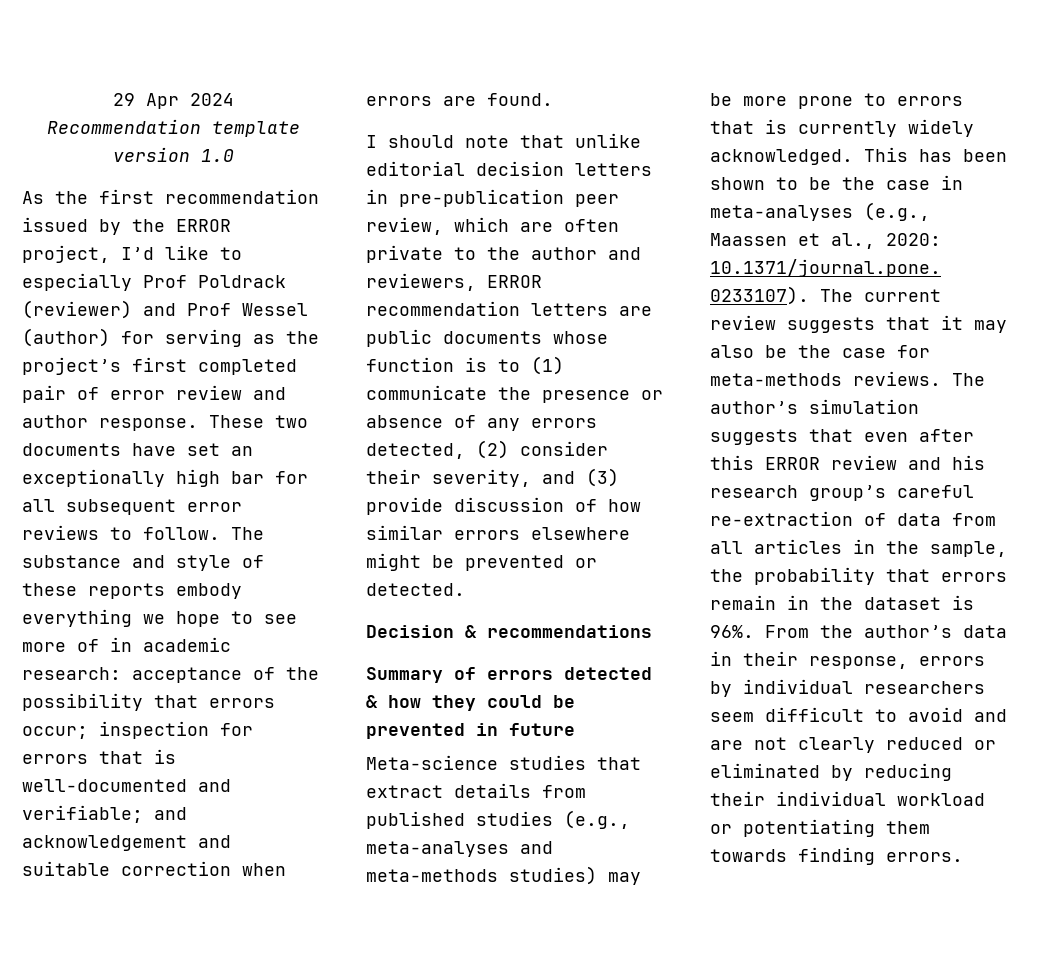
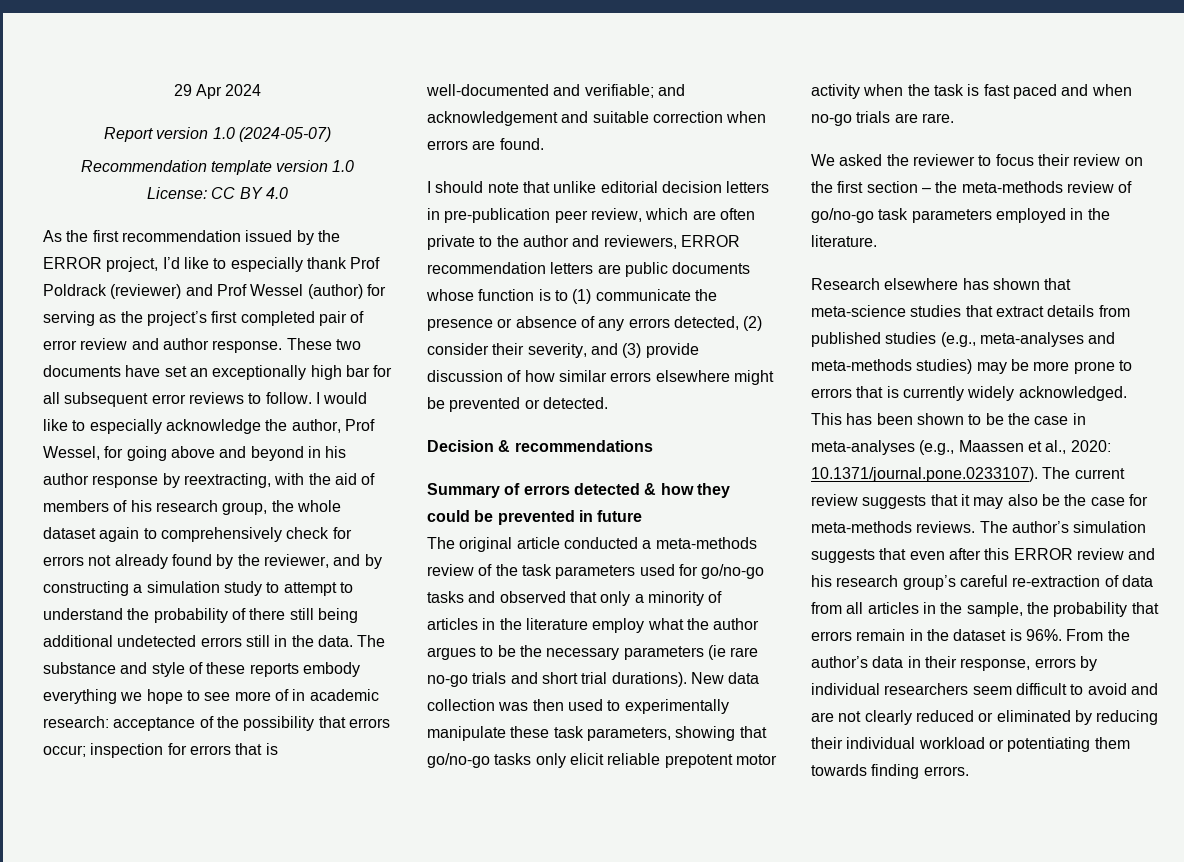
+ Report version 1.0 (2024-05-07)
+ License: CC BY 4.0
- As the first recommendation issued by the ERROR project, I’d like to especially Prof Poldrack (reviewer) and Prof Wessel (author) for serving as the project’s first completed pair of error review and author response.
+ As the first recommendation issued by the ERROR project, I’d like to especially thank Prof Poldrack (reviewer) and Prof Wessel (author) for serving as the project’s first completed pair of error review and author response.
+ I would like to especially acknowledge the author, Prof Wessel, for going above and beyond in his author response by reextracting, with the aid of members of his research group, the whole dataset again to comprehensively check for errors not already found by the reviewer, and by constructing a simulation study to attempt to understand the probability of there still being additional undetected errors still in the data.
- Meta-science studies that extract details from published studies (e.g., meta-analyses and meta-methods studies) may be more prone to errors that is currently widely acknowledged.
+ The original article conducted a meta-methods review of the task parameters used for go/no-go tasks and observed that only a minority of articles in the literature employ what the author argues to be the necessary parameters (ie rare no-go trials and short trial durations). New data collection was then used to experimentally manipulate these task parameters, showing that go/no-go tasks only elicit reliable prepotent motor activity when the task is fast paced and when no-go trials are rare.
+ We asked the reviewer to focus their review on the first section – the meta-methods review of go/no-go task parameters employed in the literature.
+ Research elsewhere has shown that meta-science studies that extract details from published studies (e.g., meta-analyses and meta-methods studies) may be more prone to errors that is currently widely acknowledged.

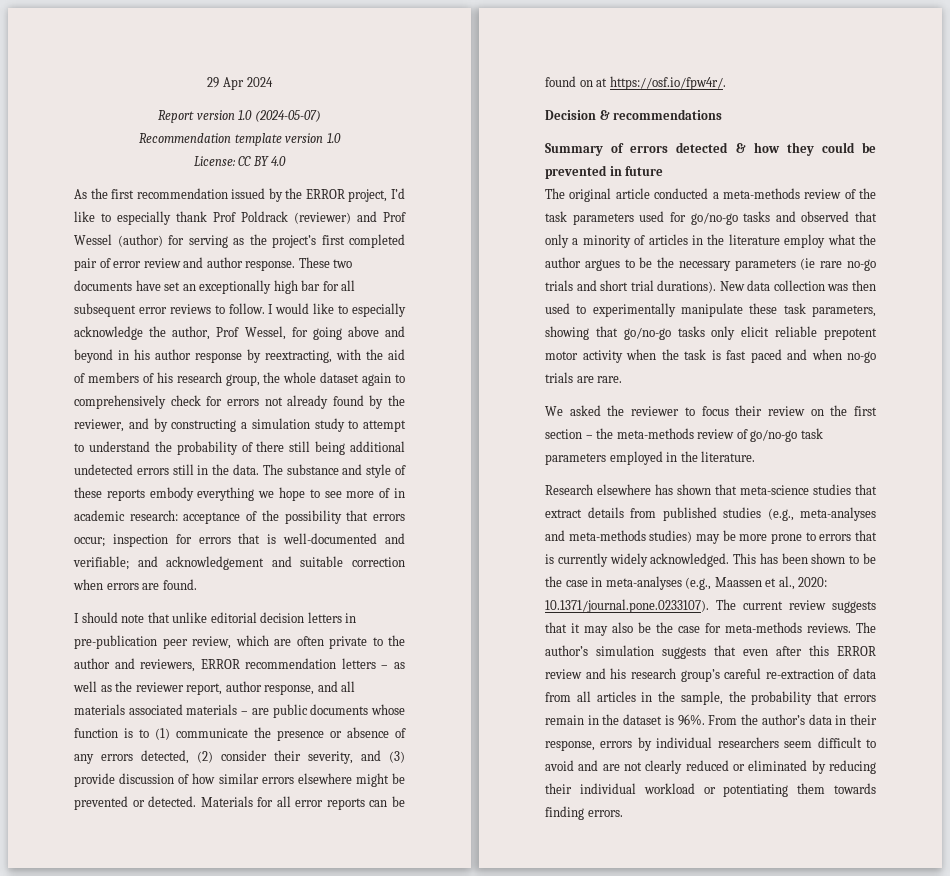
- I should note that unlike editorial decision letters in pre-publication peer review, which are often private to the author and reviewers, ERROR recommendation letters are public documents whose function is to (1) communicate the presence or absence of any errors detected, (2) consider their severity, and (3) provide discussion of how similar errors elsewhere might be prevented or detected.
+ I should note that unlike editorial decision letters in pre-publication peer review, which are often private to the author and reviewers, ERROR recommendation letters – as well as the reviewer report, author response, and all materials associated materials – are public documents whose function is to (1) communicate the presence or absence of any errors detected, (2) consider their severity, and (3) provide discussion of how similar errors elsewhere might be prevented or detected. Materials for all error reports can be found on at https://osf.io/fpw4r/.

